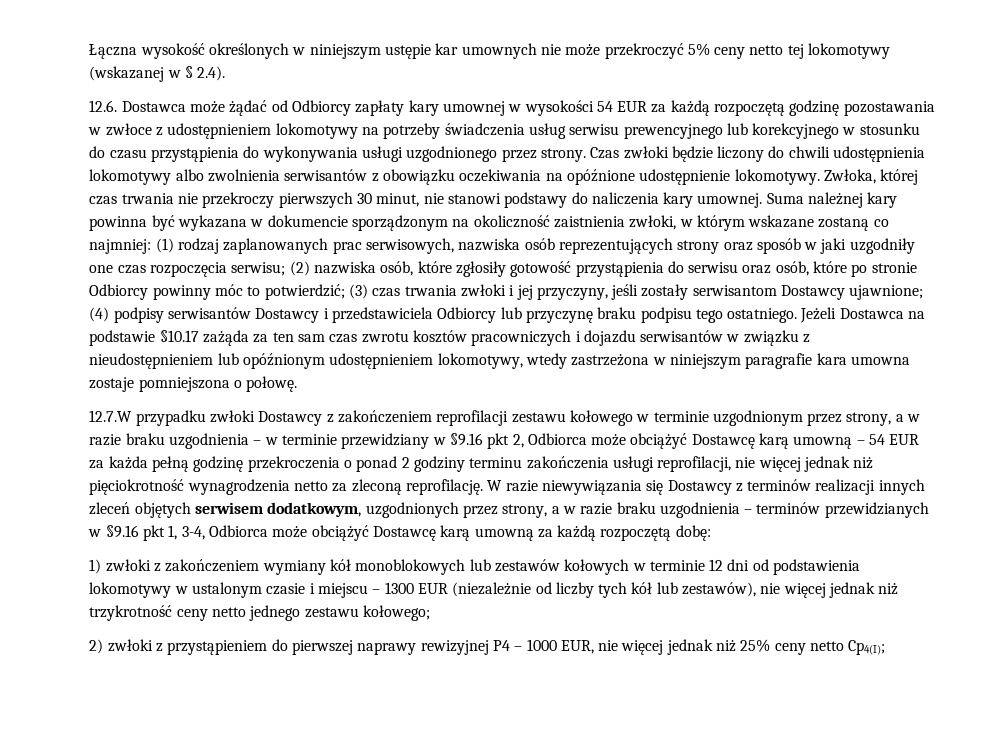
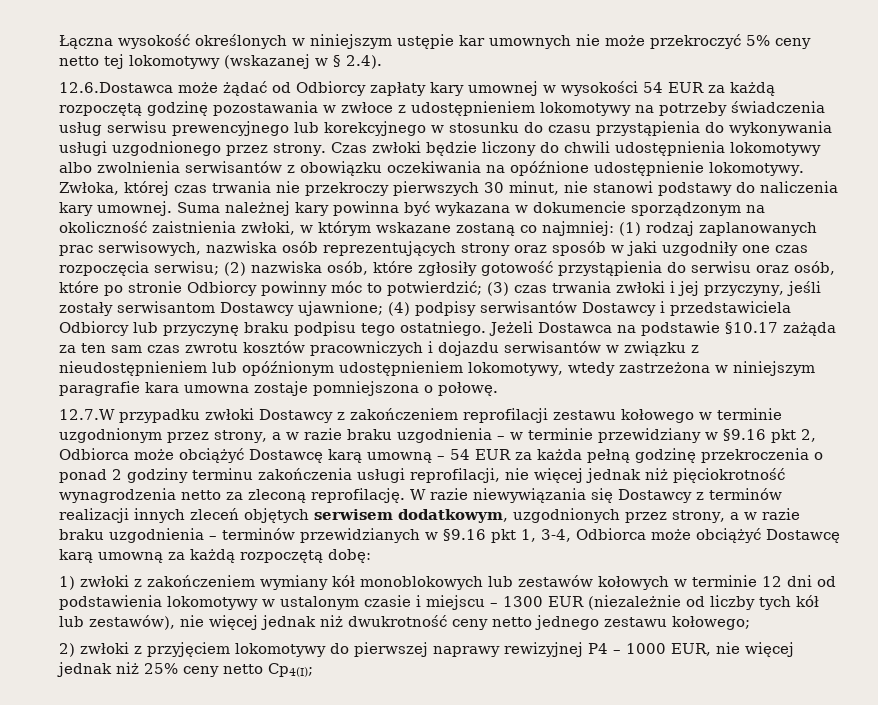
- 12.6. Dostawca może żądać od Odbiorcy zapłaty kary umownej w wysokości 54 EUR za każdą rozpoczętą godzinę pozostawania w zwłoce z udostępnieniem lokomotywy na potrzeby świadczenia usług serwisu prewencyjnego lub korekcyjnego w stosunku do czasu przystąpienia do wykonywania usługi uzgodnionego przez strony.
+ 12.6.Dostawca może żądać od Odbiorcy zapłaty kary umownej w wysokości 54 EUR za każdą rozpoczętą godzinę pozostawania w zwłoce z udostępnieniem lokomotywy na potrzeby świadczenia usług serwisu prewencyjnego lub korekcyjnego w stosunku do czasu przystąpienia do wykonywania usługi uzgodnionego przez strony.
- 1) zwłoki z zakończeniem wymiany kół monoblokowych lub zestawów kołowych w terminie 12 dni od podstawienia lokomotywy w ustalonym czasie i miejscu – 1300 EUR (niezależnie od liczby tych kół lub zestawów), nie więcej jednak niż trzykrotność ceny netto jednego zestawu kołowego;
+ 1) zwłoki z zakończeniem wymiany kół monoblokowych lub zestawów kołowych w terminie 12 dni od podstawienia lokomotywy w ustalonym czasie i miejscu – 1300 EUR (niezależnie od liczby tych kół lub zestawów), nie więcej jednak niż dwukrotność ceny netto jednego zestawu kołowego;
- 2) zwłoki z przystąpieniem do pierwszej naprawy rewizyjnej P4 – 1000 EUR, nie więcej jednak niż 25% ceny netto Cp4(I);
+ 2) zwłoki z przyjęciem lokomotywy do pierwszej naprawy rewizyjnej P4 – 1000 EUR, nie więcej jednak niż 25% ceny netto Cp4(I);

